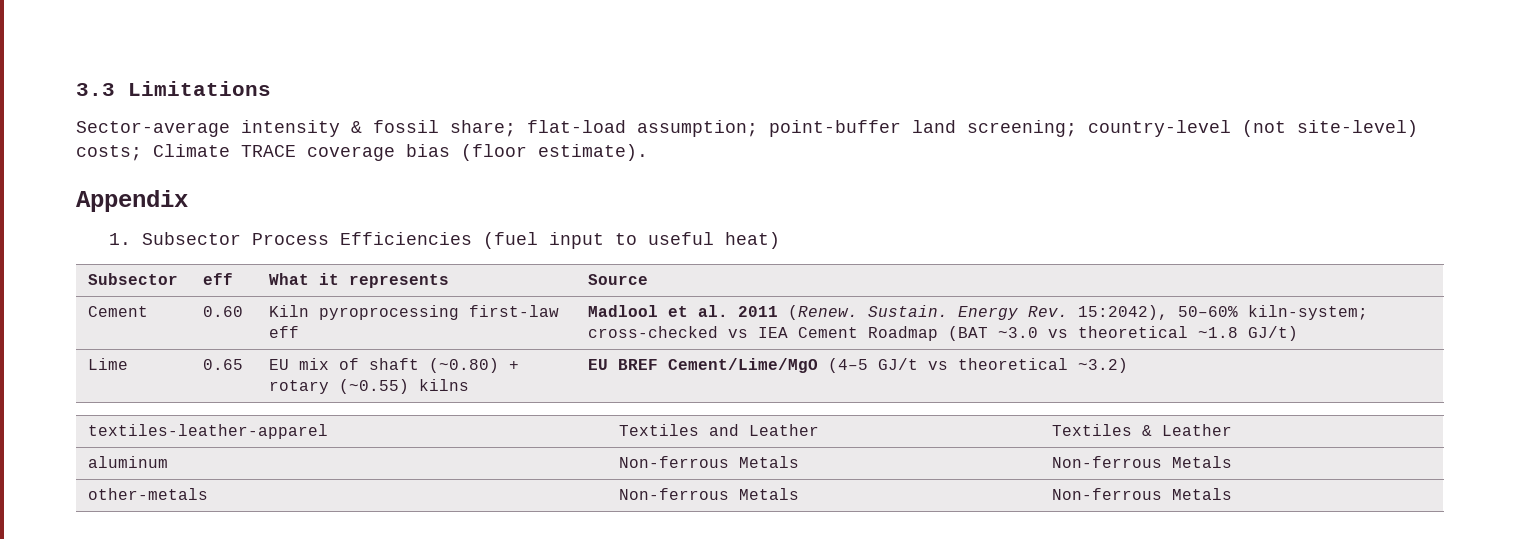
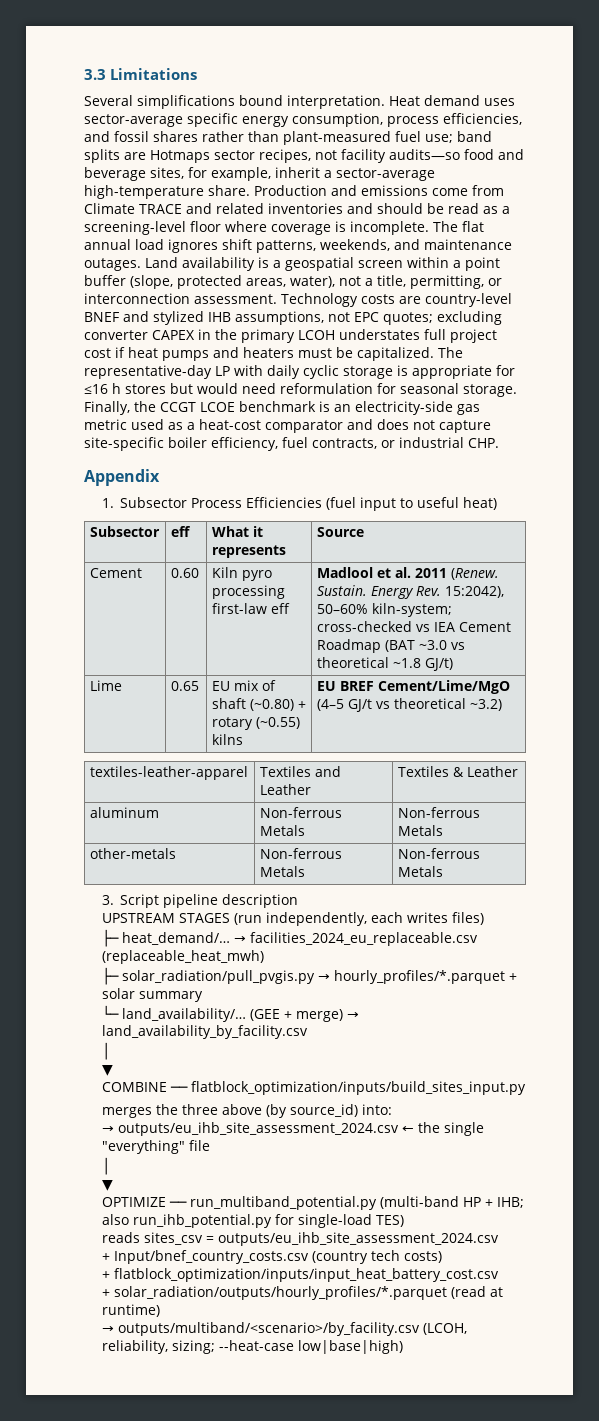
- Sector-average intensity & fossil share; flat-load assumption; point-buffer land screening; country-level (not site-level) costs; Climate TRACE coverage bias (floor estimate).
+ Several simplifications bound interpretation. Heat demand uses sector-average specific energy consumption, process efficiencies, and fossil shares rather than plant-measured fuel use; band splits are Hotmaps sector recipes, not facility audits—so food and beverage sites, for example, inherit a sector-average high-temperature share. Production and emissions come from Climate TRACE and related inventories and should be read as a screening-level floor where coverage is incomplete. The flat annual load ignores shift patterns, weekends, and maintenance outages. Land availability is a geospatial screen within a point buffer (slope, protected areas, water), not a title, permitting, or interconnection assessment. Technology costs are country-level BNEF and stylized IHB assumptions, not EPC quotes; excluding converter CAPEX in the primary LCOH understates full project cost if heat pumps and heaters must be capitalized. The representative-day LP with daily cyclic storage is appropriate for ≤16 h stores but would need reformulation for seasonal storage. Finally, the CCGT LCOE benchmark is an electricity-side gas metric used as a heat-cost comparator and does not capture site-specific boiler efficiency, fuel contracts, or industrial CHP.
- Cement | 0.60 | Kiln pyroprocessing first-law eff | Madlool et al. 2011 (Renew. Sustain. Energy Rev. 15:2042), 50–60% kiln-system; cross-checked vs IEA Cement Roadmap (BAT ~3.0 vs theoretical ~1.8 GJ/t)
+ Cement | 0.60 | Kiln pyro processing first-law eff | Madlool et al. 2011 (Renew. Sustain. Energy Rev. 15:2042), 50–60% kiln-system; cross-checked vs IEA Cement Roadmap (BAT ~3.0 vs theoretical ~1.8 GJ/t)
+ 3. Script pipeline description
+ UPSTREAM STAGES (run independently, each writes files)
+ ├─ heat_demand/… → facilities_2024_eu_replaceable.csv (replaceable_heat_mwh)
+ ├─ solar_radiation/pull_pvgis.py → hourly_profiles/*.parquet + solar summary
+ └─ land_availability/… (GEE + merge) → land_availability_by_facility.csv
+ │
+ ▼
+ COMBINE ── flatblock_optimization/inputs/build_sites_input.py
+ merges the three above (by source_id) into:
+ → outputs/eu_ihb_site_assessment_2024.csv ← the single "everything" file
+ │
+ ▼
+ OPTIMIZE ── run_multiband_potential.py (multi-band HP + IHB; also run_ihb_potential.py for single-load TES)
+ reads sites_csv = outputs/eu_ihb_site_assessment_2024.csv
+ + Input/bnef_country_costs.csv (country tech costs)
+ + flatblock_optimization/inputs/input_heat_battery_cost.csv
+ + solar_radiation/outputs/hourly_profiles/*.parquet (read at runtime)
+ → outputs/multiband/<scenario>/by_facility.csv (LCOH, reliability, sizing; --heat-case low|base|high)

